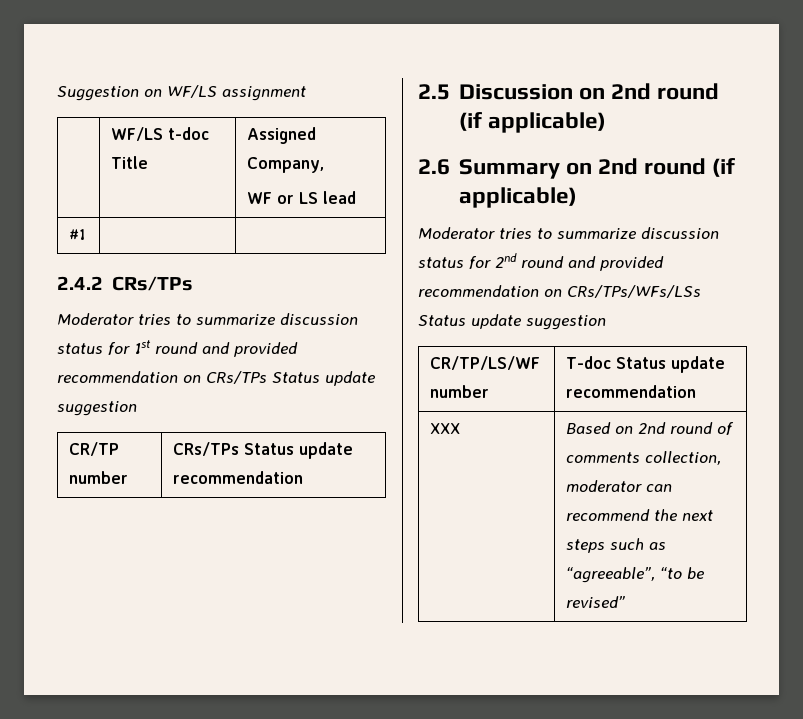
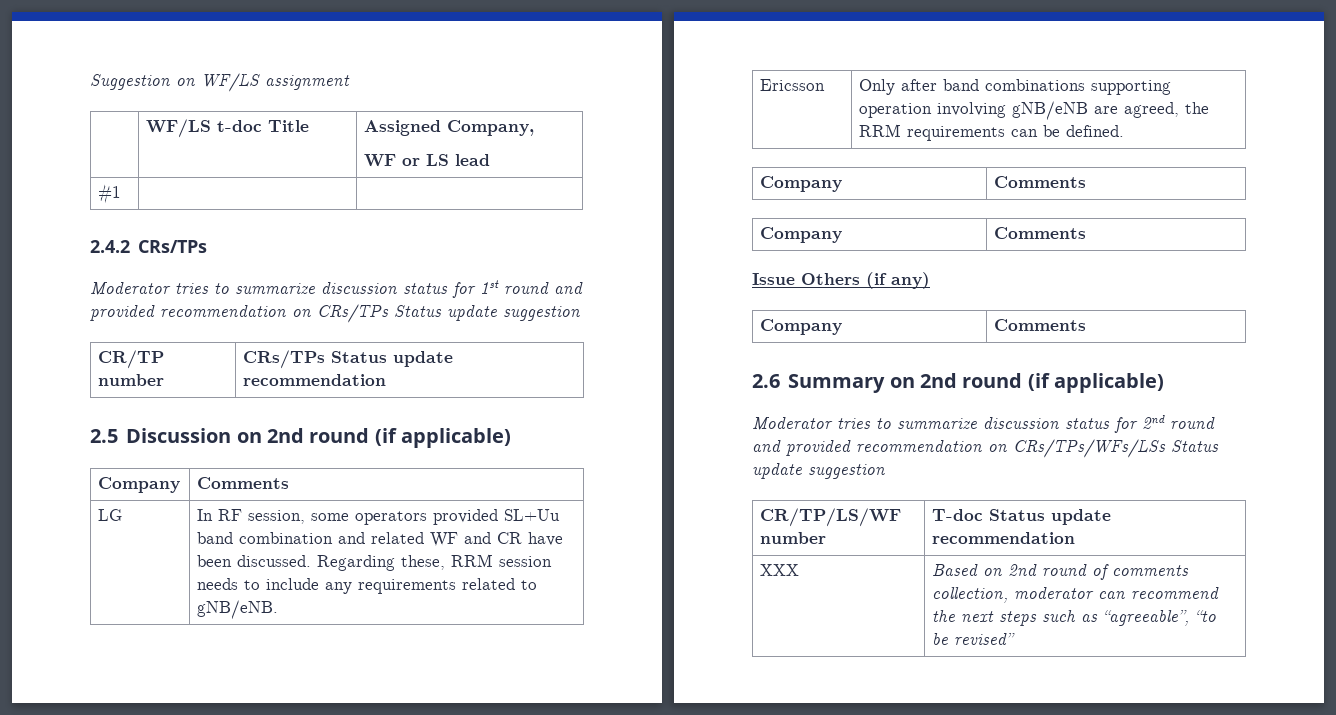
  2.5 Discussion on 2nd round (if applicable)
+ Company | Comments
+ LG | In RF session, some operators provided SL+Uu band combination and related WF and CR have been discussed. Regarding these, RRM session needs to include any requirements related to gNB/eNB.
+ Ericsson | Only after band combinations supporting operation involving gNB/eNB are agreed, the RRM requirements can be defined.
+ Company | Comments
+ Company | Comments
+ Issue Others (if any)
+ Company | Comments

